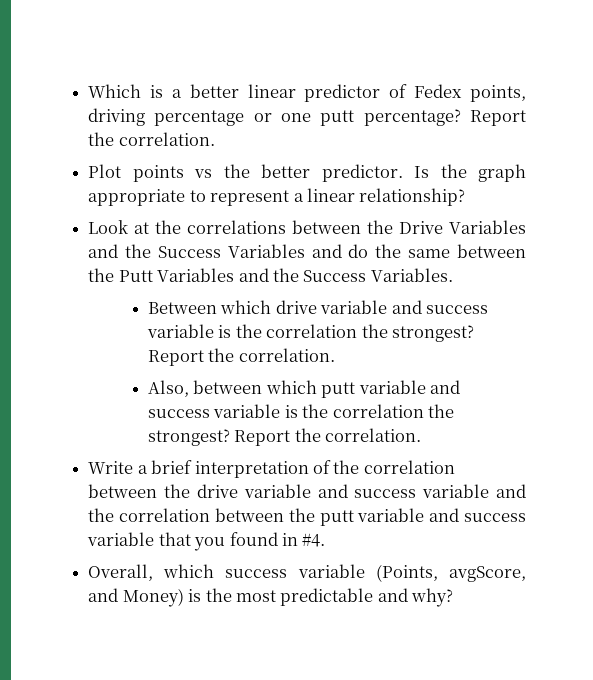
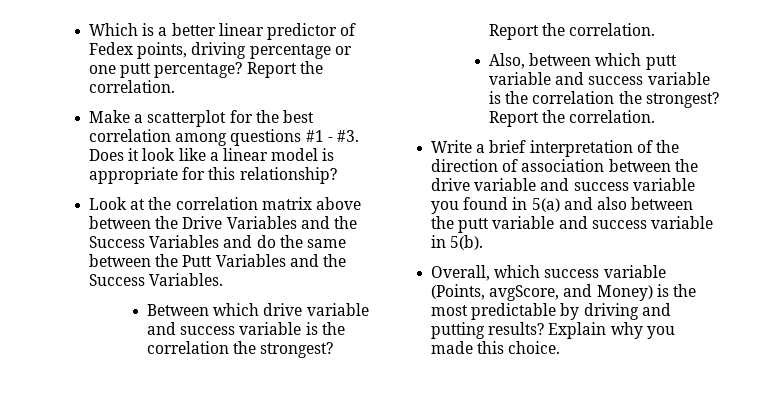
- Plot points vs the better predictor. Is the graph appropriate to represent a linear relationship?
+ Make a scatterplot for the best correlation among questions #1 - #3. Does it look like a linear model is appropriate for this relationship?
- Look at the correlations between the Drive Variables and the Success Variables and do the same between the Putt Variables and the Success Variables.
+ Look at the correlation matrix above between the Drive Variables and the Success Variables and do the same between the Putt Variables and the Success Variables.
- Write a brief interpretation of the correlation between the drive variable and success variable and the correlation between the putt variable and success variable that you found in #4.
+ Write a brief interpretation of the direction of association between the drive variable and success variable you found in 5(a) and also between the putt variable and success variable in 5(b).
- Overall, which success variable (Points, avgScore, and Money) is the most predictable and why?
+ Overall, which success variable (Points, avgScore, and Money) is the most predictable by driving and putting results? Explain why you made this choice.

